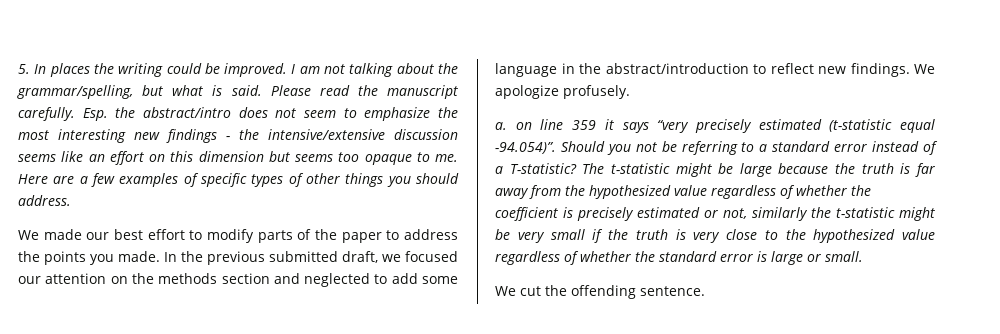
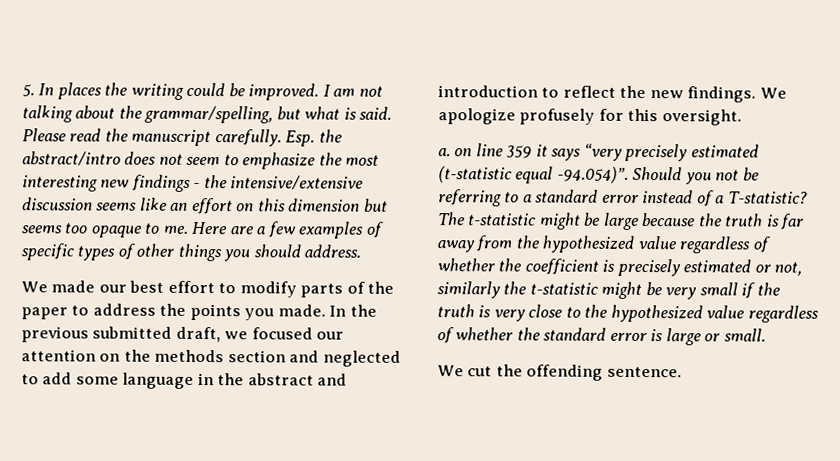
- In the previous submitted draft, we focused our attention on the methods section and neglected to add some language in the abstract/introduction to reflect new findings.
+ In the previous submitted draft, we focused our attention on the methods section and neglected to add some language in the abstract and introduction to reflect the new findings.
- We apologize profusely.
+ We apologize profusely for this oversight.

